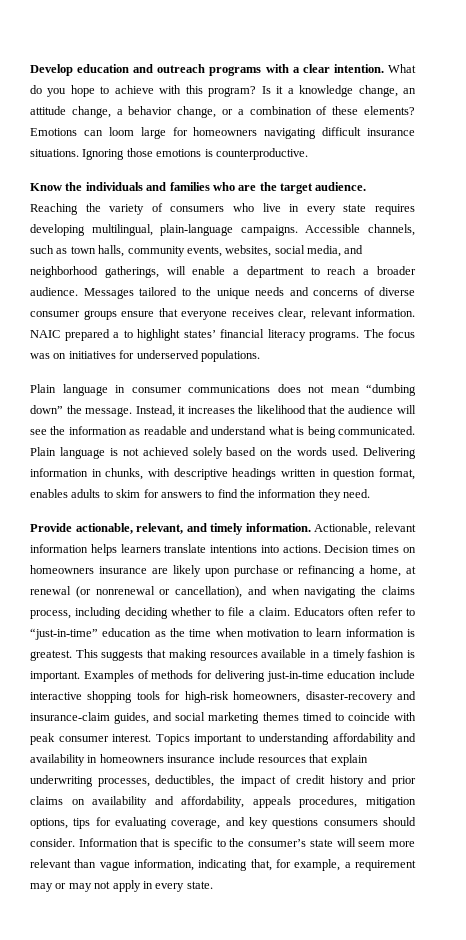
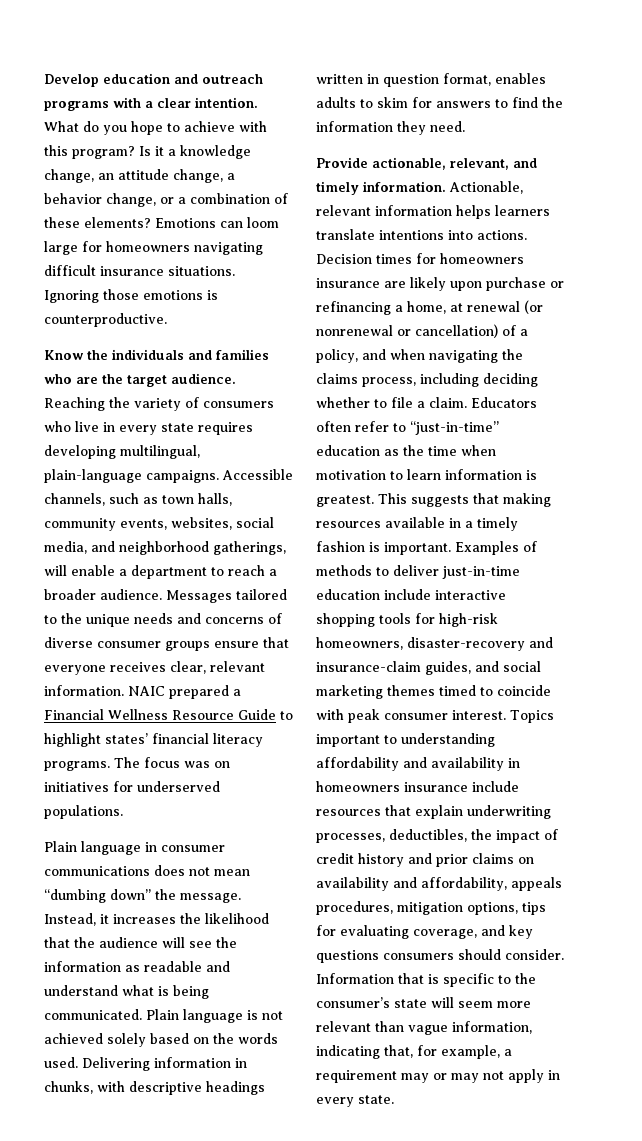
- NAIC prepared a to highlight states’ financial literacy programs.
+ NAIC prepared a Financial Wellness Resource Guide to highlight states’ financial literacy programs.
- Decision times on homeowners insurance are likely upon purchase or refinancing a home, at renewal (or nonrenewal or cancellation), and when navigating the claims process, including deciding whether to file a claim.
+ Decision times for homeowners insurance are likely upon purchase or refinancing a home, at renewal (or nonrenewal or cancellation) of a policy, and when navigating the claims process, including deciding whether to file a claim.
- Examples of methods for delivering just-in-time education include interactive shopping tools for high-risk homeowners, disaster-recovery and insurance-claim guides, and social marketing themes timed to coincide with peak consumer interest.
+ Examples of methods to deliver just-in-time education include interactive shopping tools for high-risk homeowners, disaster-recovery and insurance-claim guides, and social marketing themes timed to coincide with peak consumer interest.

